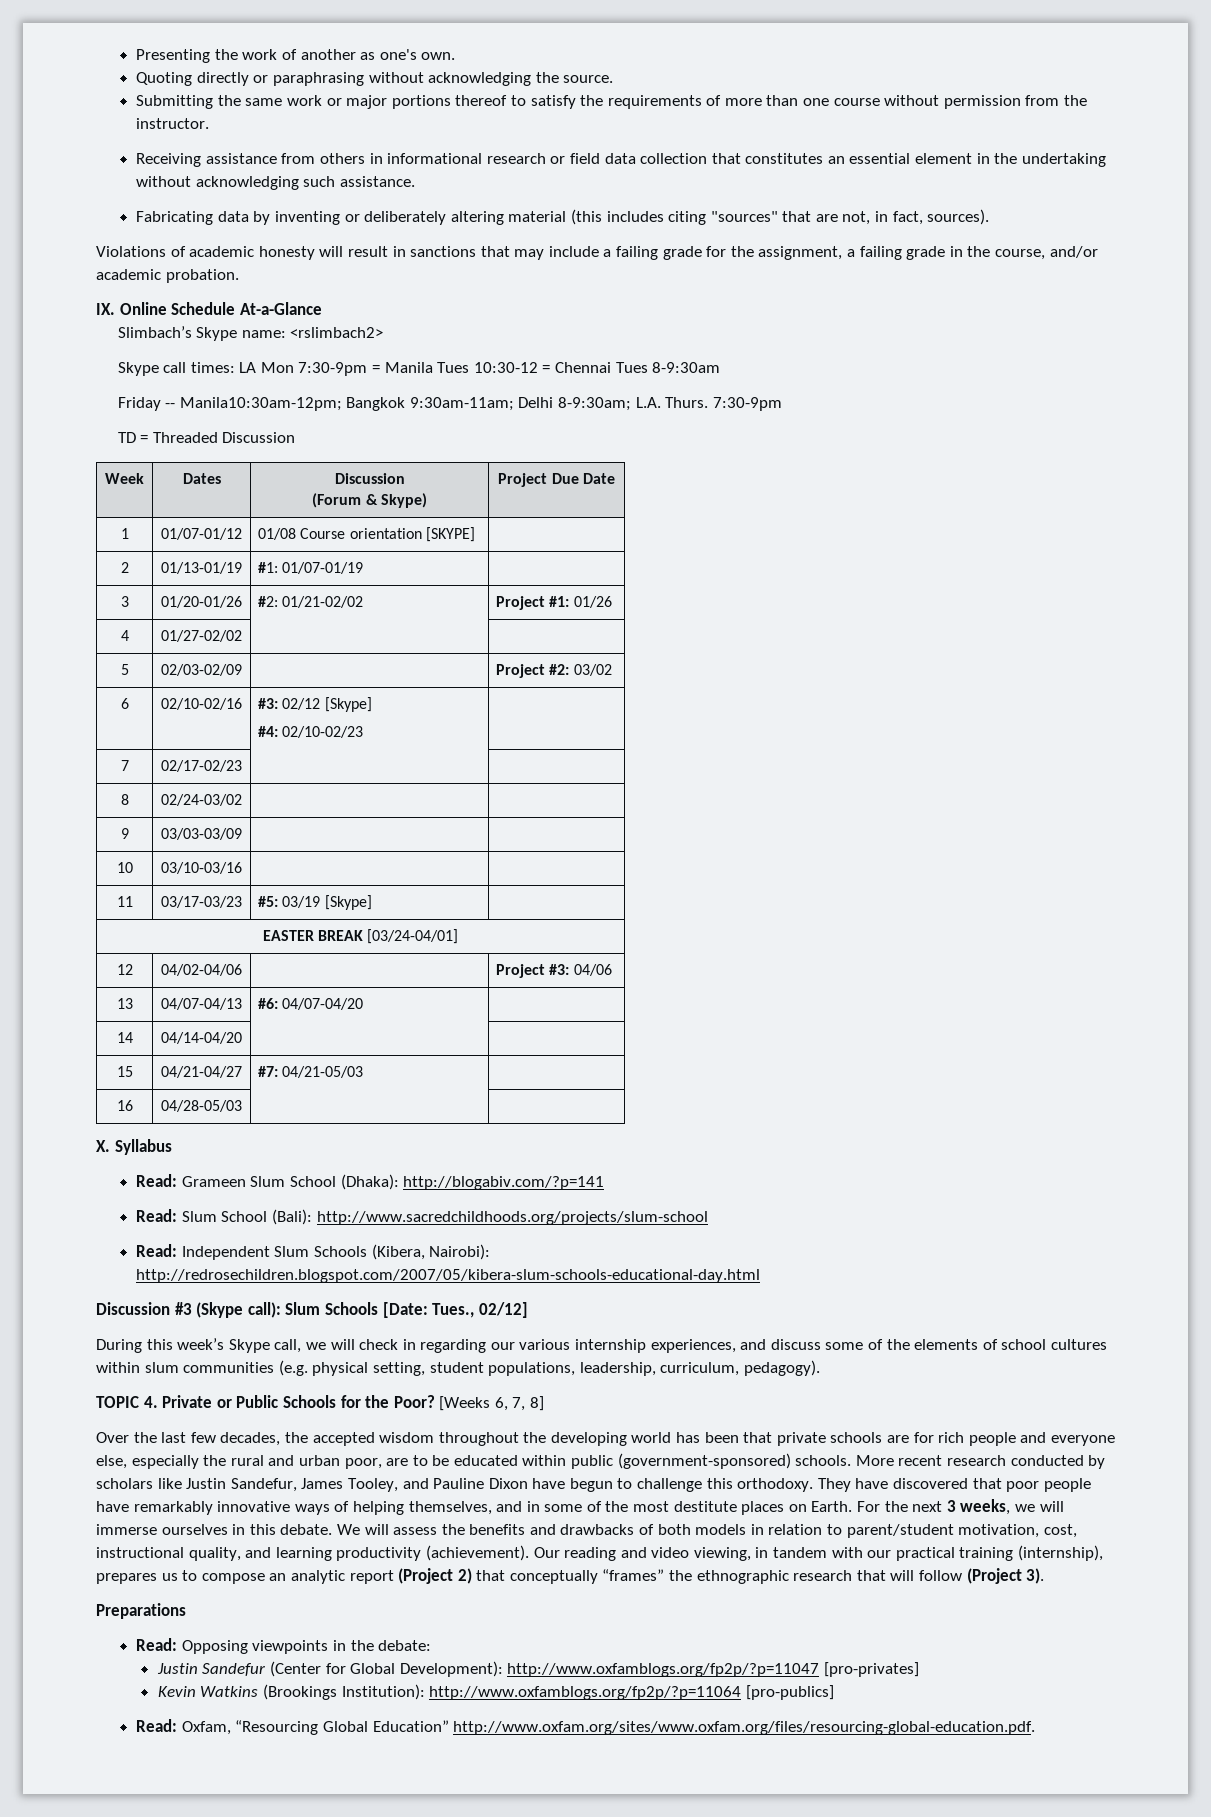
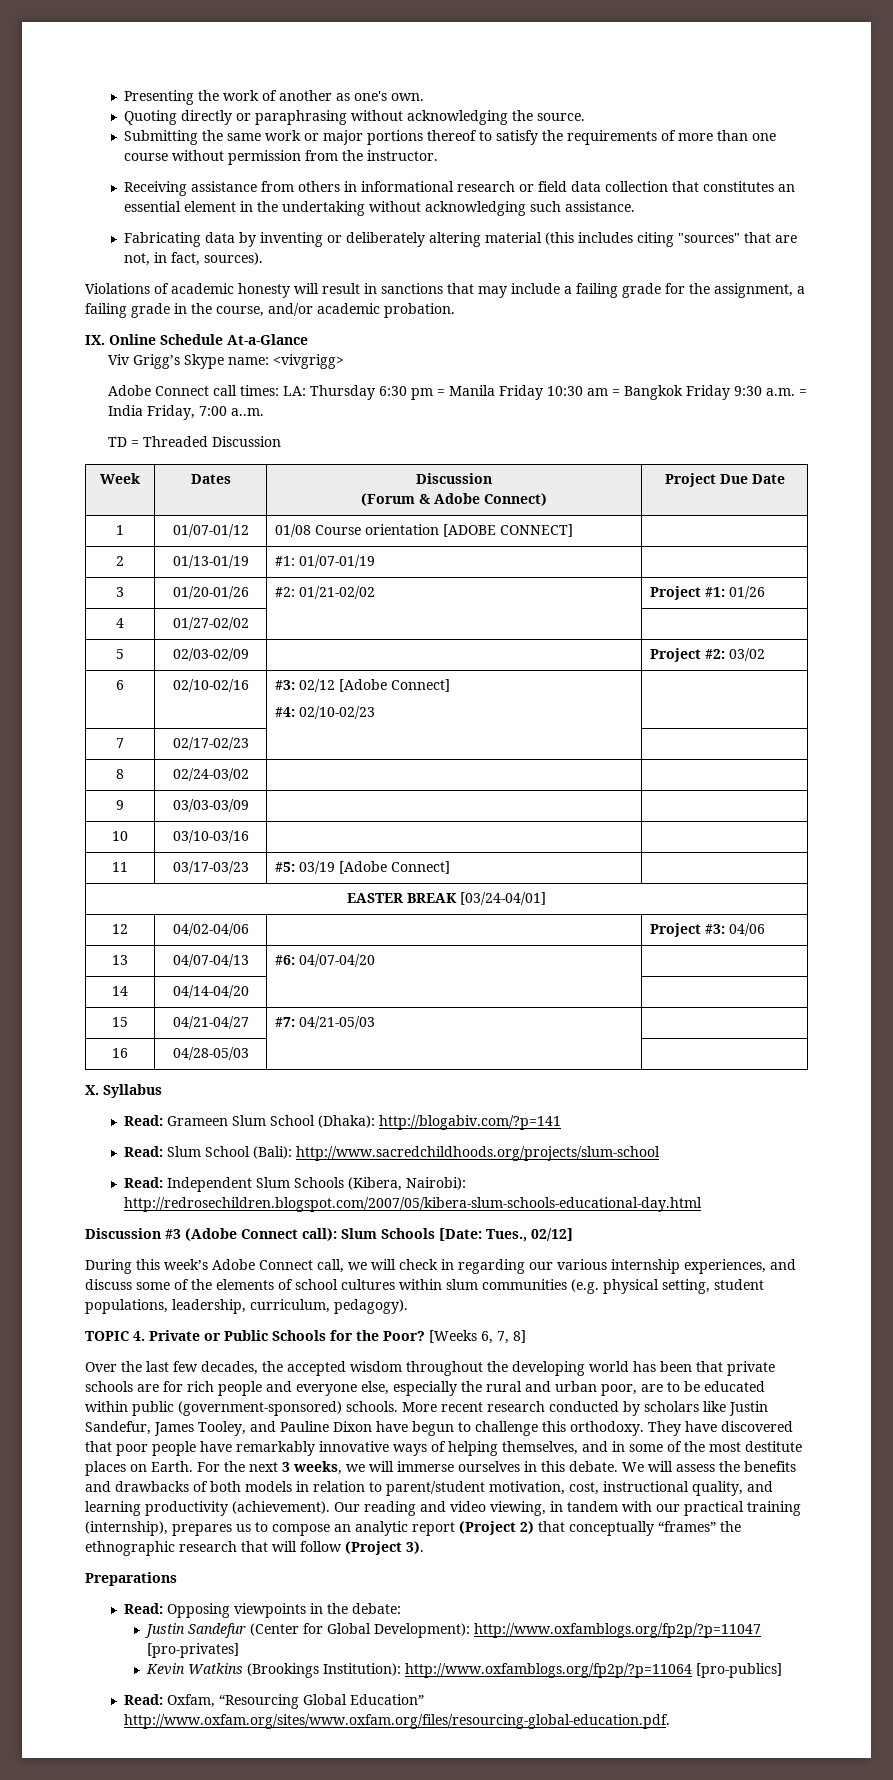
- Slimbach’s Skype name: <rslimbach2>
- Skype call times: LA Mon 7:30-9pm = Manila Tues 10:30-12 = Chennai Tues 8-9:30am
- Friday -- Manila10:30am-12pm; Bangkok 9:30am-11am; Delhi 8-9:30am; L.A. Thurs. 7:30-9pm
+ Viv Grigg’s Skype name: <vivgrigg>
+ Adobe Connect call times: LA: Thursday 6:30 pm = Manila Friday 10:30 am = Bangkok Friday 9:30 a.m. = India Friday, 7:00 a..m.
  Week | Dates | Discussion
- (Forum & Skype) | Project Due Date
+ (Forum & Adobe Connect) | Project Due Date
- 1 | 01/07-01/12 | 01/08 Course orientation [SKYPE] |
+ 1 | 01/07-01/12 | 01/08 Course orientation [ADOBE CONNECT] |
- 6 | 02/10-02/16 | #3: 02/12 [Skype]
+ 6 | 02/10-02/16 | #3: 02/12 [Adobe Connect]
- 11 | 03/17-03/23 | #5: 03/19 [Skype] |
+ 11 | 03/17-03/23 | #5: 03/19 [Adobe Connect] |
- Discussion #3 (Skype call): Slum Schools [Date: Tues., 02/12]
+ Discussion #3 (Adobe Connect call): Slum Schools [Date: Tues., 02/12]
- During this week’s Skype call, we will check in regarding our various internship experiences, and discuss some of the elements of school cultures within slum communities (e.g. physical setting, student populations, leadership, curriculum, pedagogy).
+ During this week’s Adobe Connect call, we will check in regarding our various internship experiences, and discuss some of the elements of school cultures within slum communities (e.g. physical setting, student populations, leadership, curriculum, pedagogy).

